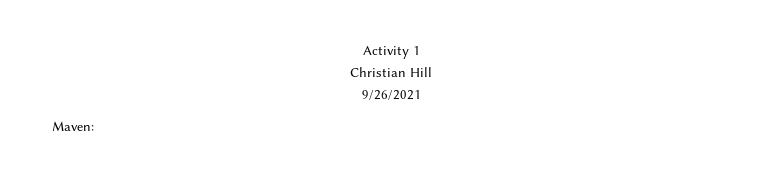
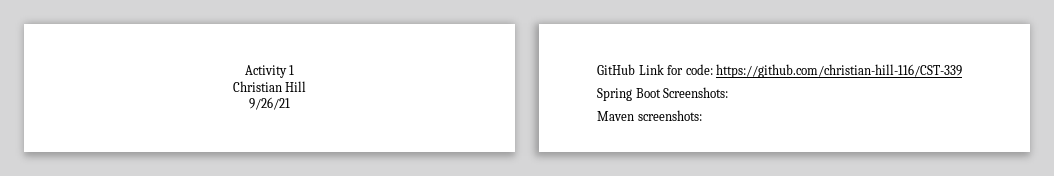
- 9/26/2021
- Maven:
+ 9/26/21
+ GitHub Link for code: https://github.com/christian-hill-116/CST-339
+ Spring Boot Screenshots:
+ Maven screenshots:

